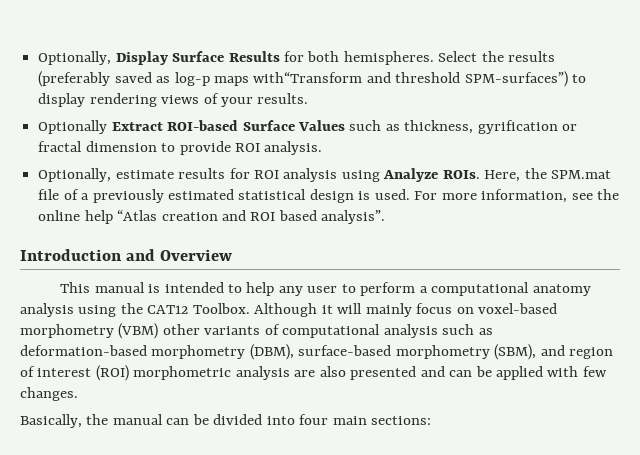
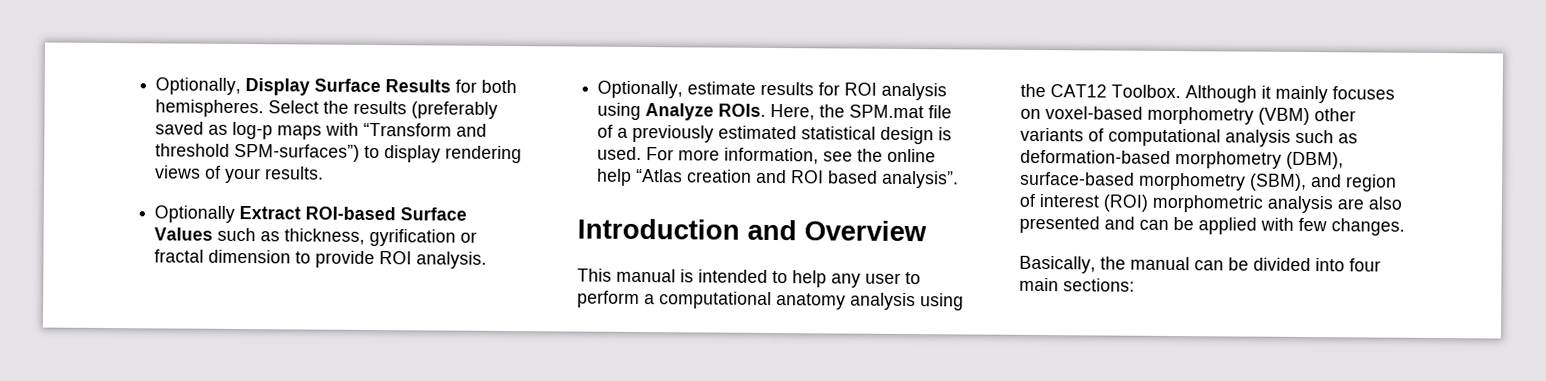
- Select the results (preferably saved as log-p maps with“Transform and threshold SPM-surfaces”) to display rendering views of your results.
+ Select the results (preferably saved as log-p maps with “Transform and threshold SPM-surfaces”) to display rendering views of your results.
- Although it will mainly focus on voxel-based morphometry (VBM) other variants of computational analysis such as deformation-based morphometry (DBM), surface-based morphometry (SBM), and region of interest (ROI) morphometric analysis are also presented and can be applied with few changes.
+ Although it mainly focuses on voxel-based morphometry (VBM) other variants of computational analysis such as deformation-based morphometry (DBM), surface-based morphometry (SBM), and region of interest (ROI) morphometric analysis are also presented and can be applied with few changes.

